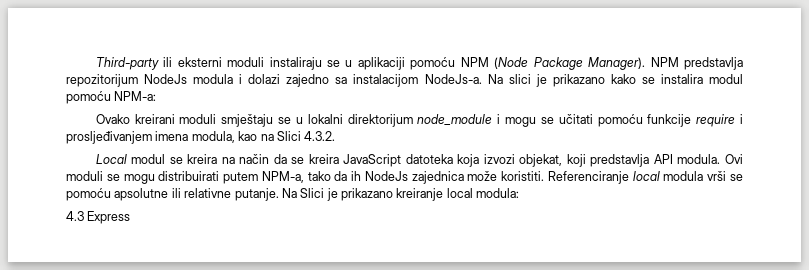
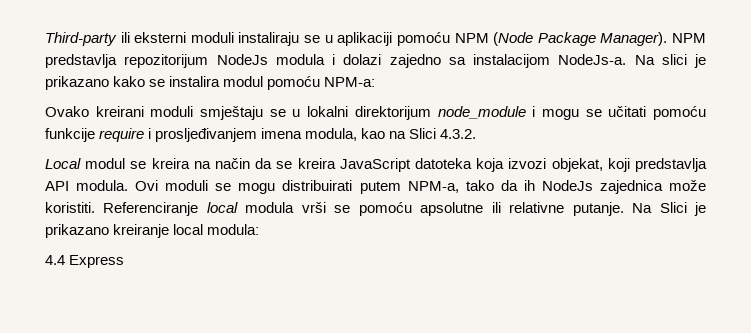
- 4.3 Express
+ 4.4 Express

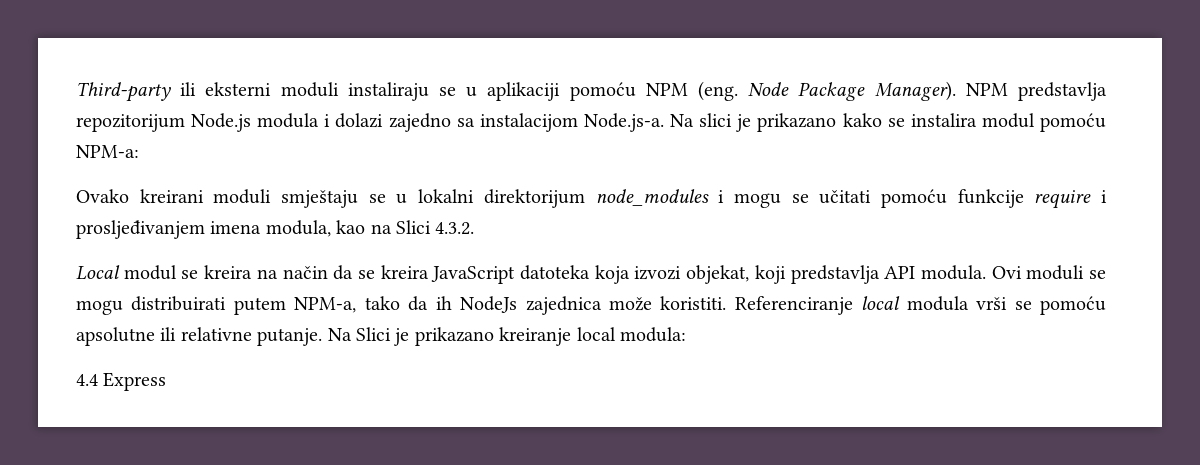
- Third-party ili eksterni moduli instaliraju se u aplikaciji pomoću NPM (Node Package Manager).
+ Third-party ili eksterni moduli instaliraju se u aplikaciji pomoću NPM (eng. Node Package Manager).
- NPM predstavlja repozitorijum NodeJs modula i dolazi zajedno sa instalacijom NodeJs-a. Na slici je prikazano kako se instalira modul pomoću NPM-a:
+ NPM predstavlja repozitorijum Node.js modula i dolazi zajedno sa instalacijom Node.js-a. Na slici je prikazano kako se instalira modul pomoću NPM-a:
- Ovako kreirani moduli smještaju se u lokalni direktorijum node_module i mogu se učitati pomoću funkcije require i prosljeđivanjem imena modula, kao na Slici 4.3.2.
+ Ovako kreirani moduli smještaju se u lokalni direktorijum node_modules i mogu se učitati pomoću funkcije require i prosljeđivanjem imena modula, kao na Slici 4.3.2.

